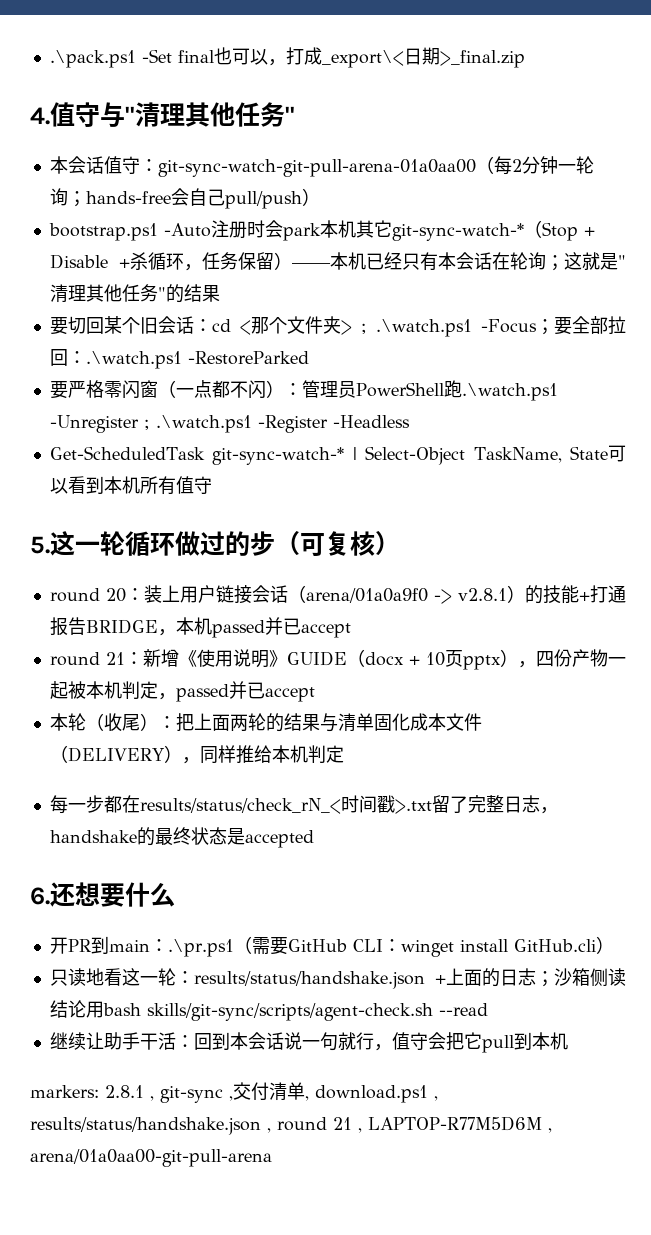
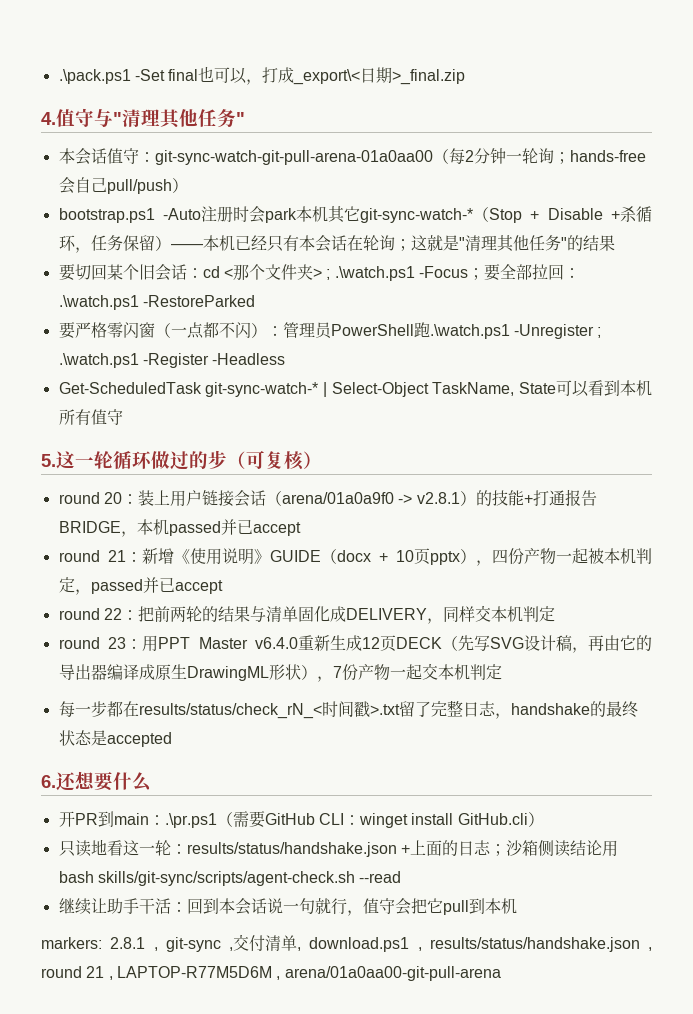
- 本轮（收尾）：把上面两轮的结果与清单固化成本文件（DELIVERY），同样推给本机判定
+ round 22：把前两轮的结果与清单固化成DELIVERY，同样交本机判定
+ round 23：用PPT Master v6.4.0重新生成12页DECK（先写SVG设计稿，再由它的导出器编译成原生DrawingML形状），7份产物一起交本机判定

